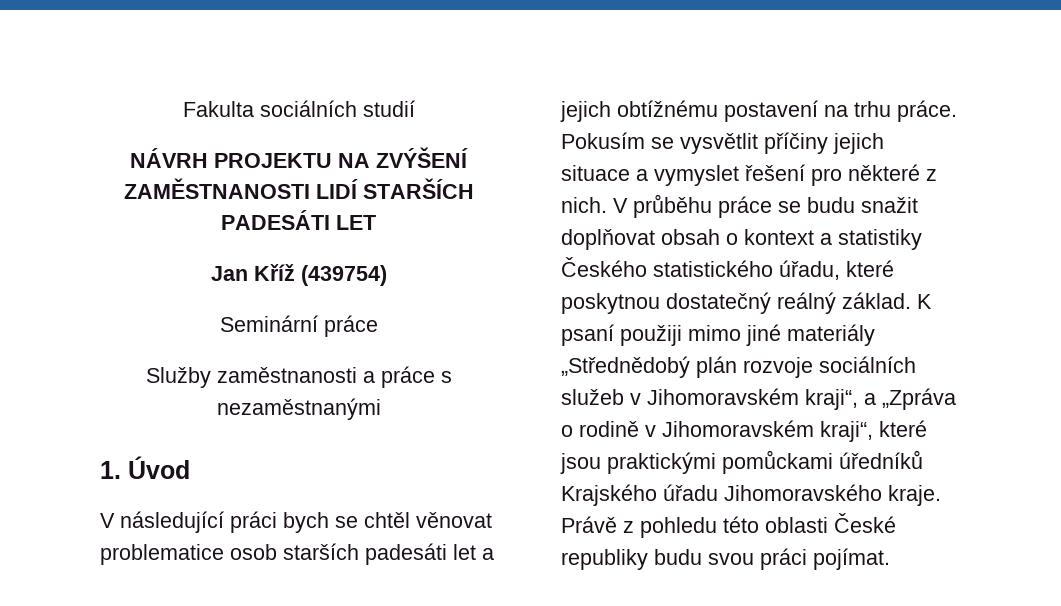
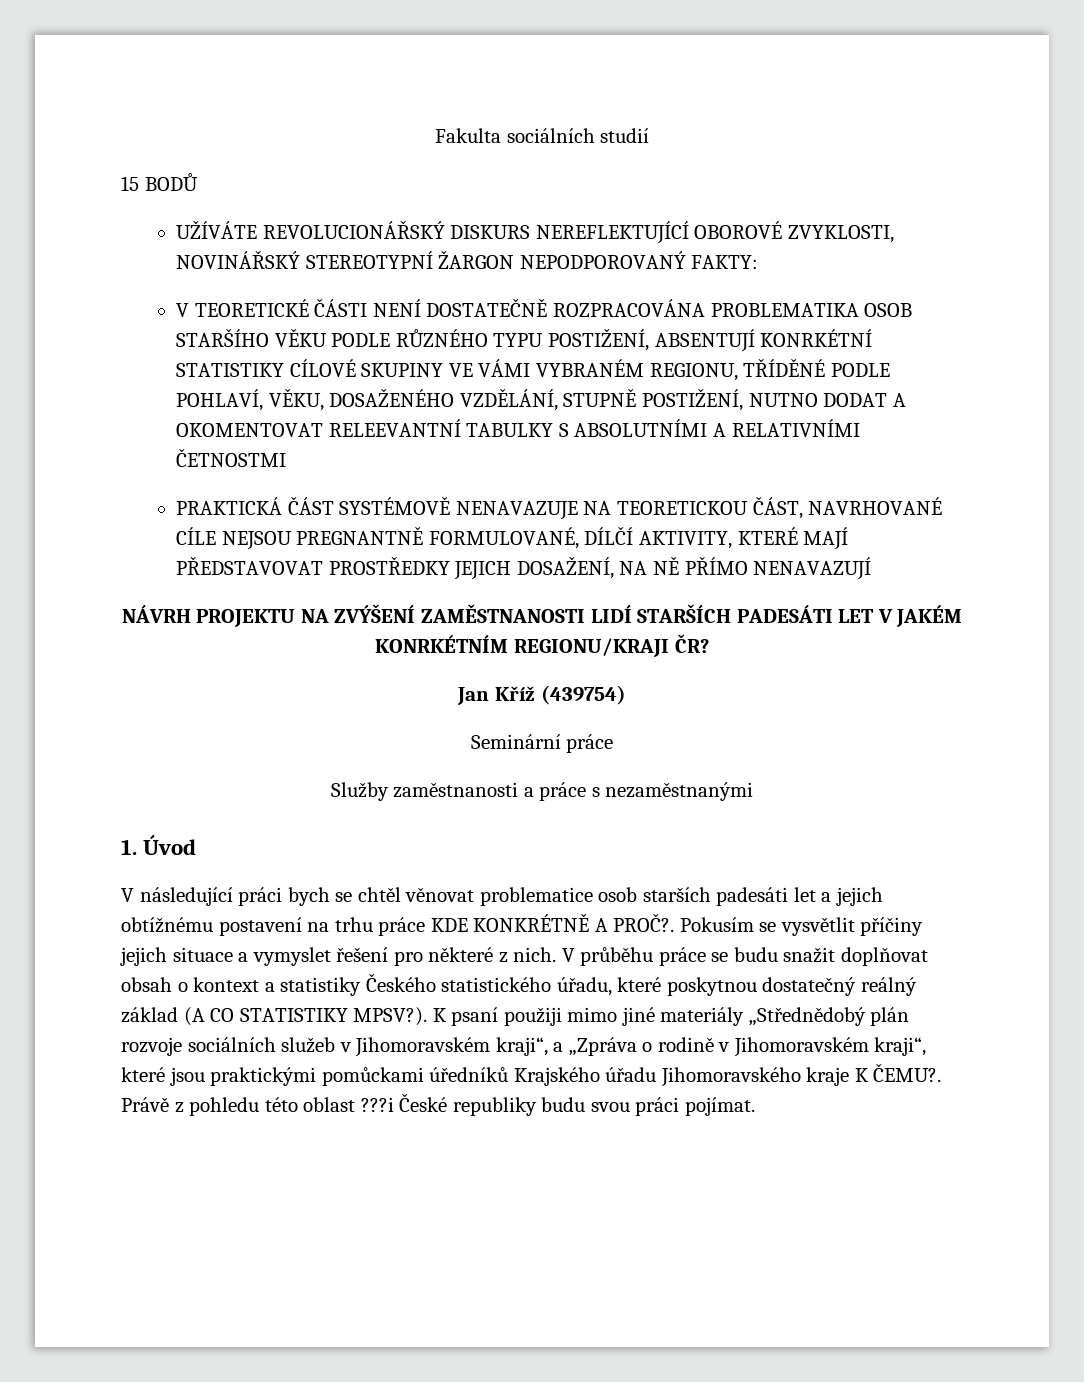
+ 15 BODŮ
+ UŽÍVÁTE REVOLUCIONÁŘSKÝ DISKURS NEREFLEKTUJÍCÍ OBOROVÉ ZVYKLOSTI, NOVINÁŘSKÝ STEREOTYPNÍ ŽARGON NEPODPOROVANÝ FAKTY:
+ V TEORETICKÉ ČÁSTI NENÍ DOSTATEČNĚ ROZPRACOVÁNA PROBLEMATIKA OSOB STARŠÍHO VĚKU PODLE RŮZNÉHO TYPU POSTIŽENÍ, ABSENTUJÍ KONRKÉTNÍ STATISTIKY CÍLOVÉ SKUPINY VE VÁMI VYBRANÉM REGIONU, TŘÍDĚNÉ PODLE POHLAVÍ, VĚKU, DOSAŽENÉHO VZDĚLÁNÍ, STUPNĚ POSTIŽENÍ, NUTNO DODAT A OKOMENTOVAT RELEEVANTNÍ TABULKY S ABSOLUTNÍMI A RELATIVNÍMI ČETNOSTMI
+ PRAKTICKÁ ČÁST SYSTÉMOVĚ NENAVAZUJE NA TEORETICKOU ČÁST, NAVRHOVANÉ CÍLE NEJSOU PREGNANTNĚ FORMULOVANÉ, DÍLČÍ AKTIVITY, KTERÉ MAJÍ PŘEDSTAVOVAT PROSTŘEDKY JEJICH DOSAŽENÍ, NA NĚ PŘÍMO NENAVAZUJÍ
- NÁVRH PROJEKTU NA ZVÝŠENÍ ZAMĚSTNANOSTI LIDÍ STARŠÍCH PADESÁTI LET
+ NÁVRH PROJEKTU NA ZVÝŠENÍ ZAMĚSTNANOSTI LIDÍ STARŠÍCH PADESÁTI LET V JAKÉM KONRKÉTNÍM REGIONU/KRAJI ČR?
- V následující práci bych se chtěl věnovat problematice osob starších padesáti let a jejich obtížnému postavení na trhu práce.
+ V následující práci bych se chtěl věnovat problematice osob starších padesáti let a jejich obtížnému postavení na trhu práce KDE KONKRÉTNĚ A PROČ?.
- V průběhu práce se budu snažit doplňovat obsah o kontext a statistiky Českého statistického úřadu, které poskytnou dostatečný reálný základ.
+ V průběhu práce se budu snažit doplňovat obsah o kontext a statistiky Českého statistického úřadu, které poskytnou dostatečný reálný základ (A CO STATISTIKY MPSV?).
- K psaní použiji mimo jiné materiály „Střednědobý plán rozvoje sociálních služeb v Jihomoravském kraji“, a „Zpráva o rodině v Jihomoravském kraji“, které jsou praktickými pomůckami úředníků Krajského úřadu Jihomoravského kraje.
+ K psaní použiji mimo jiné materiály „Střednědobý plán rozvoje sociálních služeb v Jihomoravském kraji“, a „Zpráva o rodině v Jihomoravském kraji“, které jsou praktickými pomůckami úředníků Krajského úřadu Jihomoravského kraje K ČEMU?.
- Právě z pohledu této oblasti České republiky budu svou práci pojímat.
+ Právě z pohledu této oblast ???i České republiky budu svou práci pojímat.

